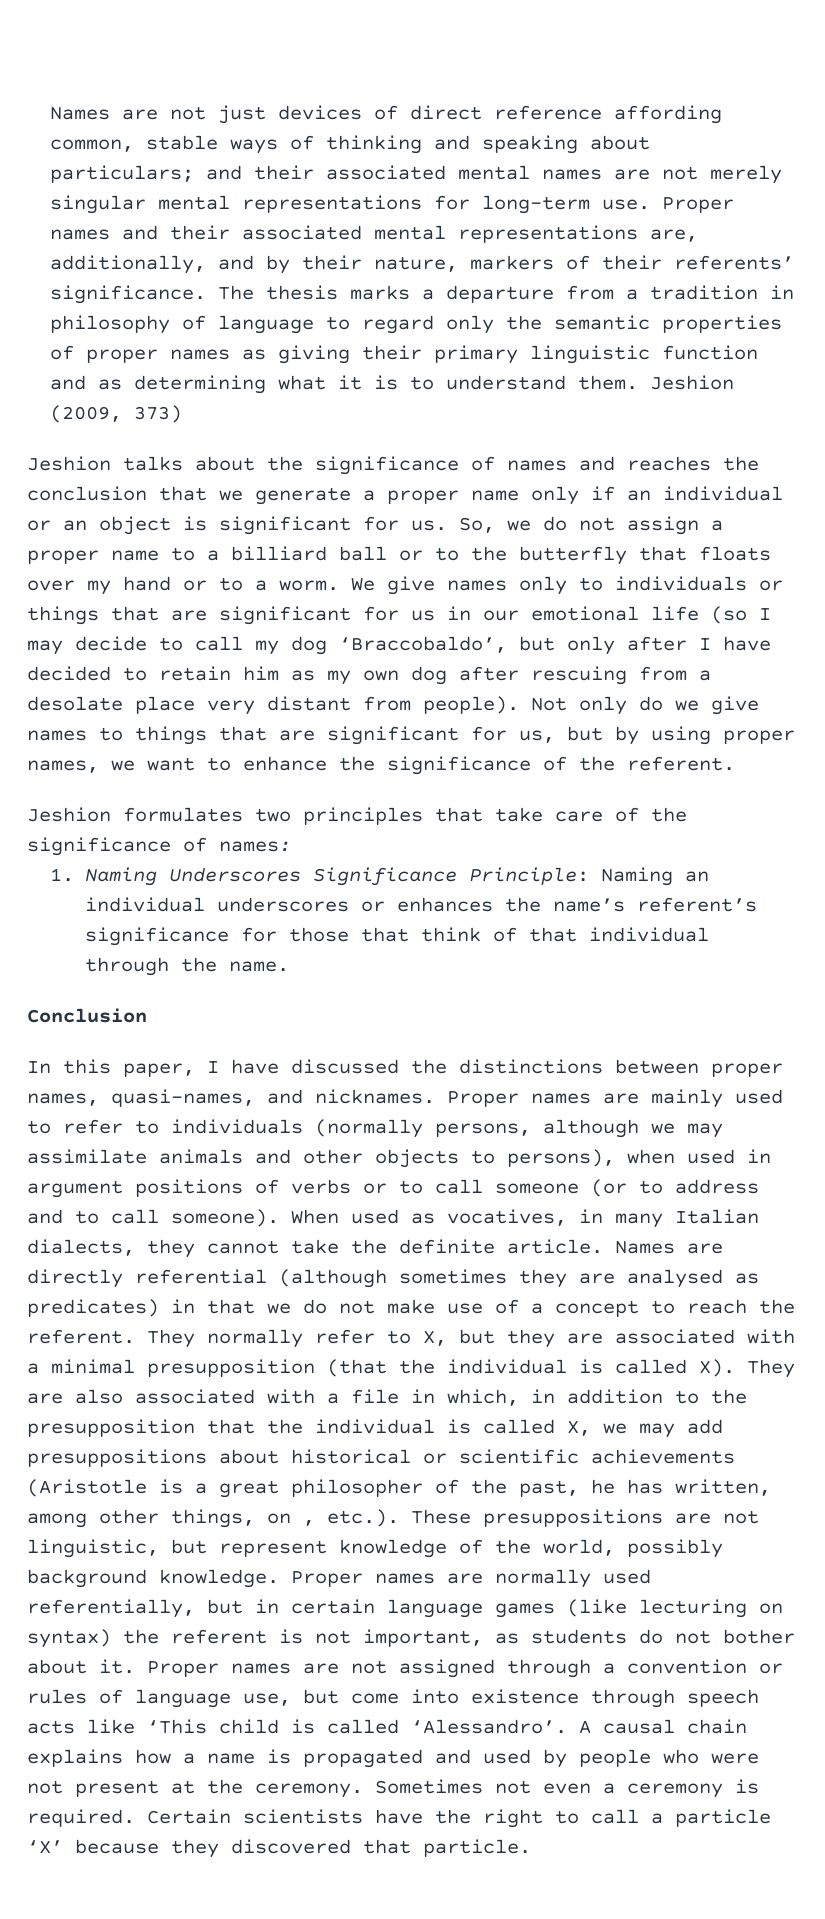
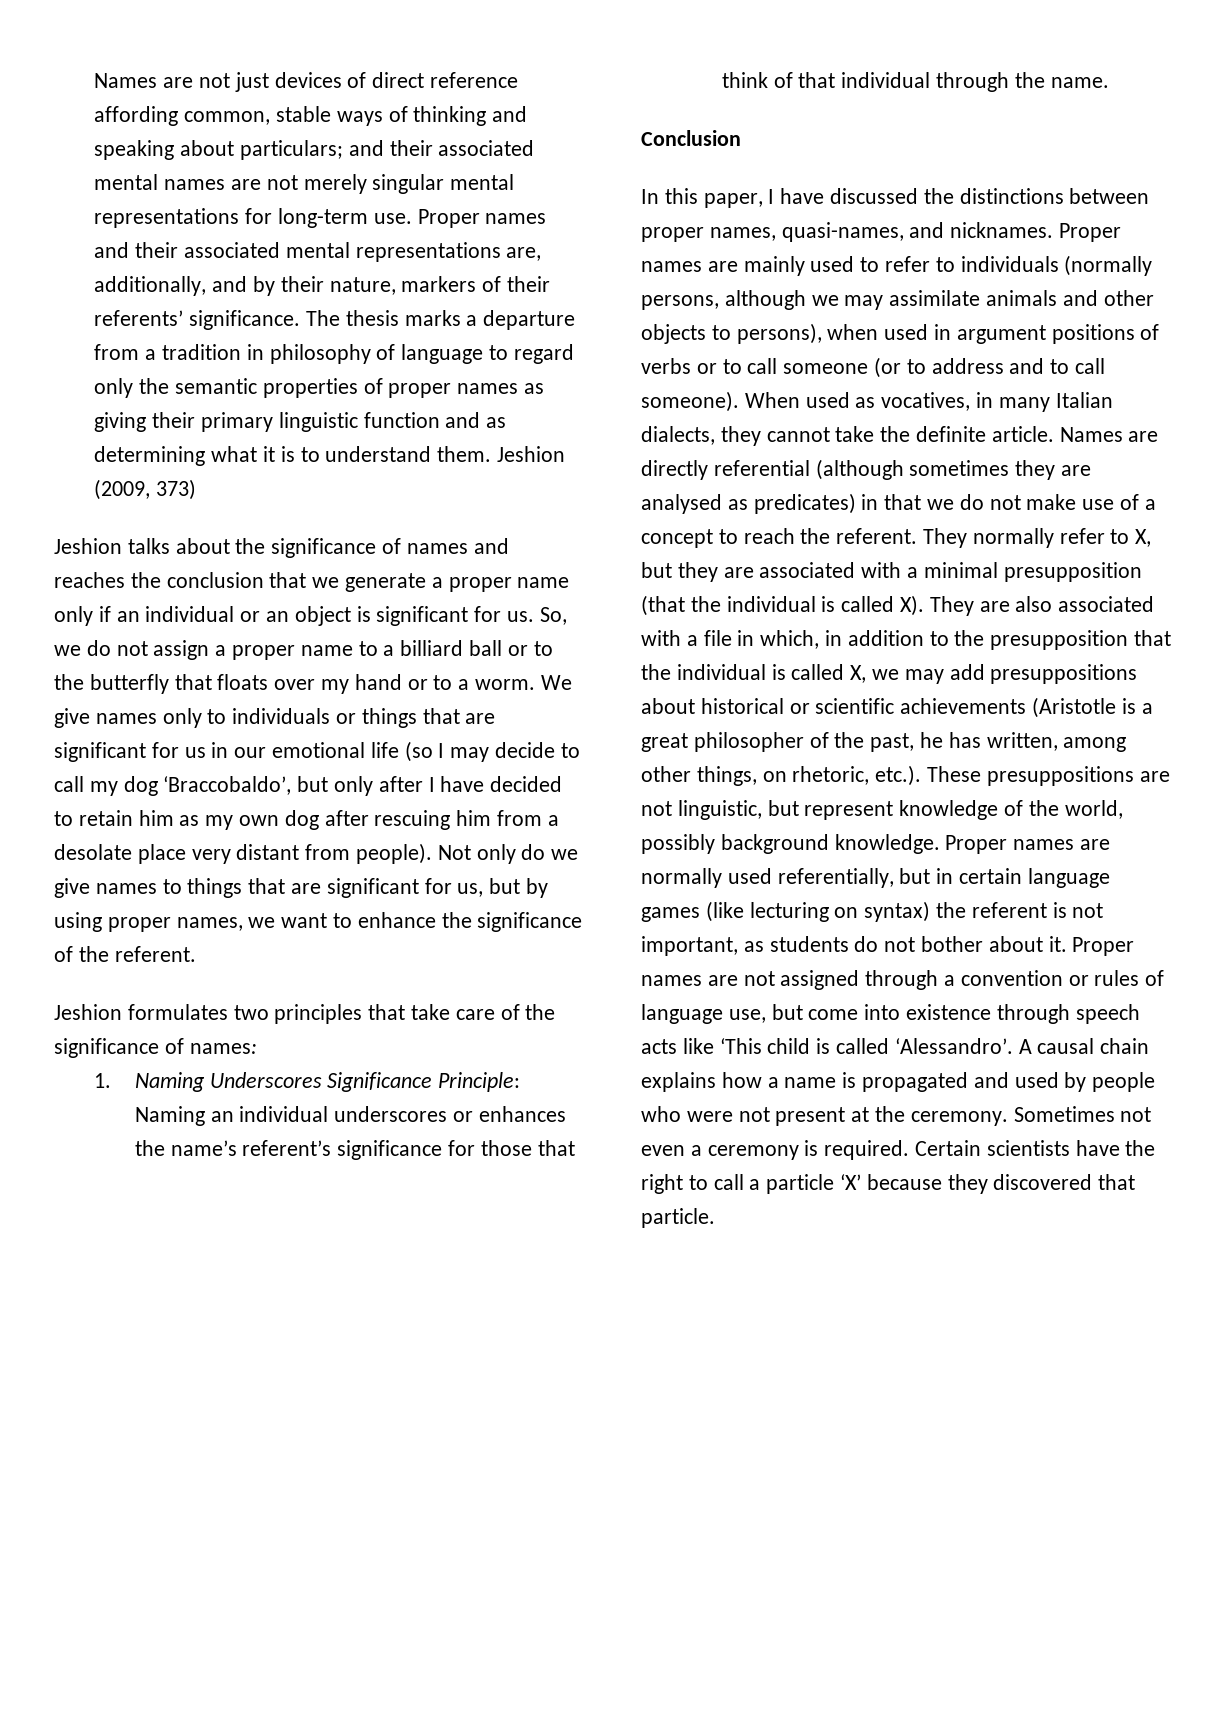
- We give names only to individuals or things that are significant for us in our emotional life (so I may decide to call my dog ‘Braccobaldo’, but only after I have decided to retain him as my own dog after rescuing from a desolate place very distant from people).
+ We give names only to individuals or things that are significant for us in our emotional life (so I may decide to call my dog ‘Braccobaldo’, but only after I have decided to retain him as my own dog after rescuing him from a desolate place very distant from people).
- They normally refer to X, but they are associated with a minimal presupposition (that the individual is called X). They are also associated with a file in which, in addition to the presupposition that the individual is called X, we may add presuppositions about historical or scientific achievements (Aristotle is a great philosopher of the past, he has written, among other things, on , etc.). These presuppositions are not linguistic, but represent knowledge of the world, possibly background knowledge.
+ They normally refer to X, but they are associated with a minimal presupposition (that the individual is called X). They are also associated with a file in which, in addition to the presupposition that the individual is called X, we may add presuppositions about historical or scientific achievements (Aristotle is a great philosopher of the past, he has written, among other things, on rhetoric, etc.). These presuppositions are not linguistic, but represent knowledge of the world, possibly background knowledge.

